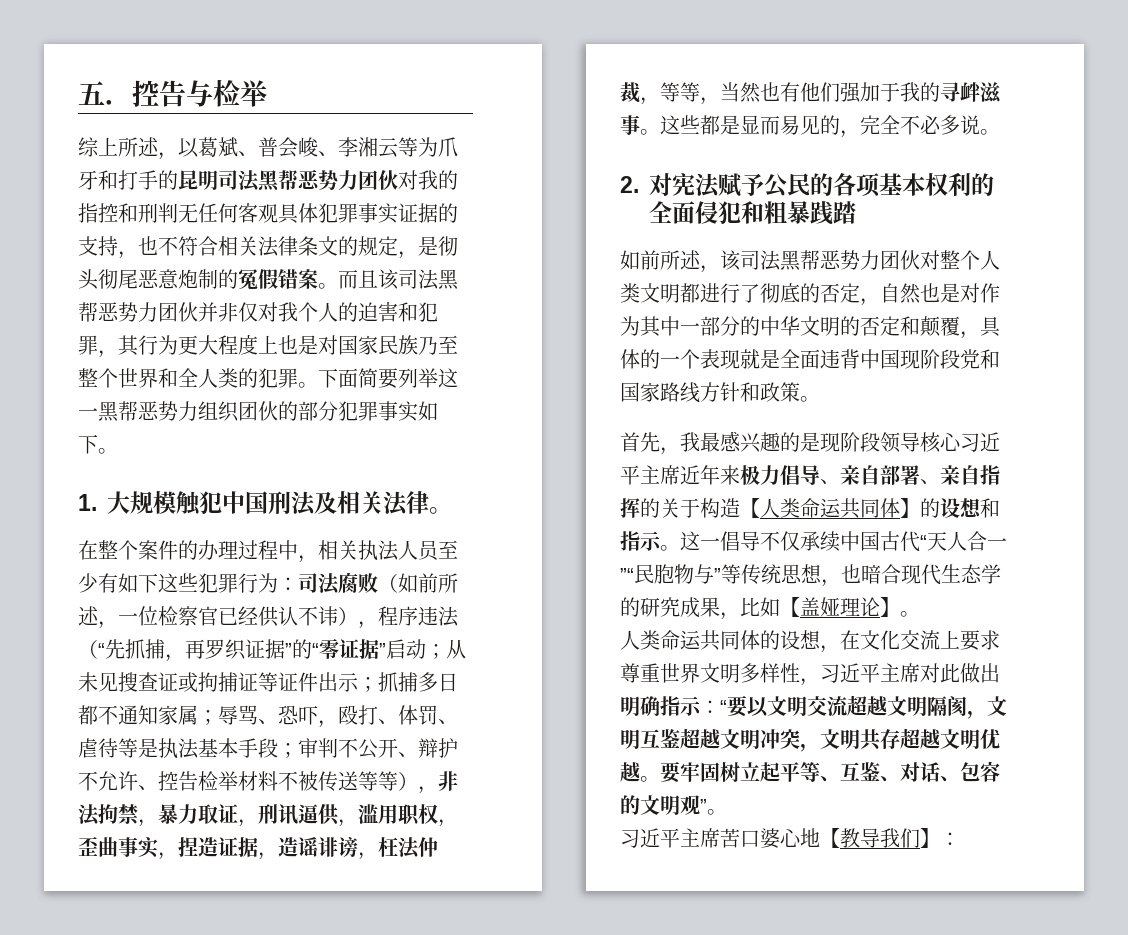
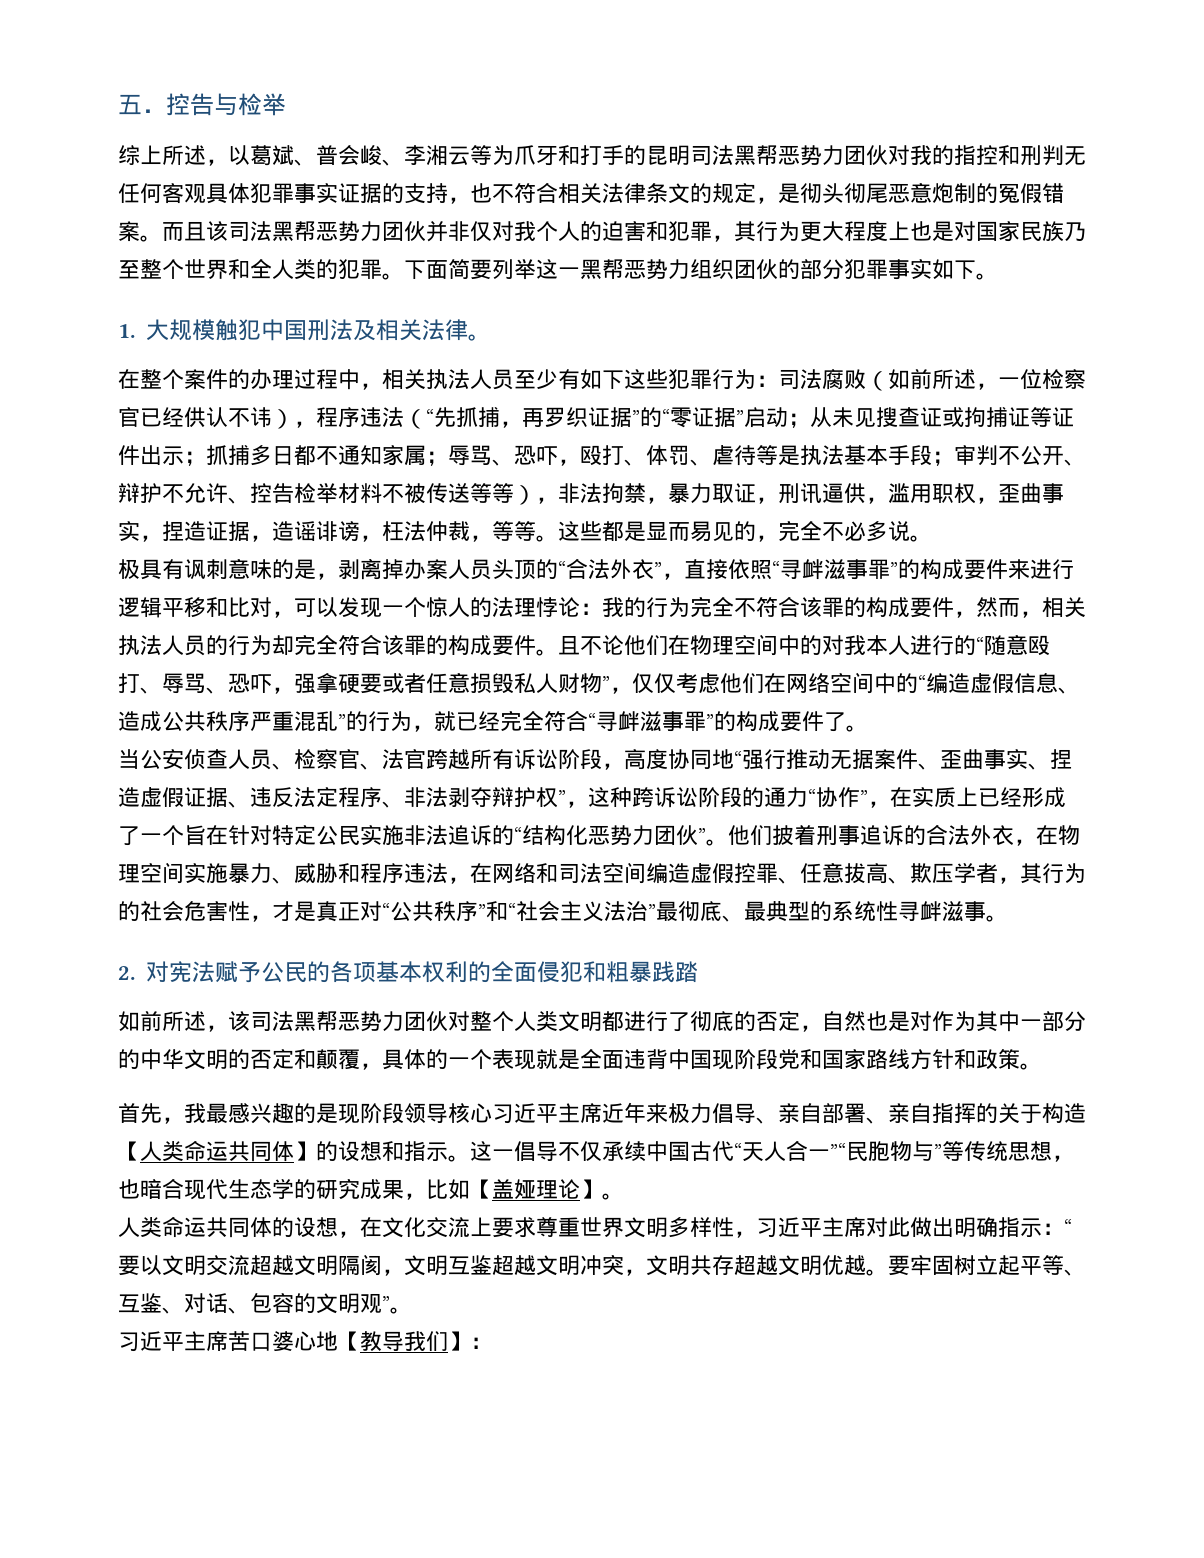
- 审判不公开、辩护不允许、控告检举材料不被传送等等），非法拘禁，暴力取证，刑讯逼供，滥用职权，歪曲事实，捏造证据，造谣诽谤，枉法仲裁，等等，当然也有他们强加于我的寻衅滋事。
+ 审判不公开、辩护不允许、控告检举材料不被传送等等），非法拘禁，暴力取证，刑讯逼供，滥用职权，歪曲事实，捏造证据，造谣诽谤，枉法仲裁，等等。
+ 极具有讽刺意味的是，剥离掉办案人员头顶的“合法外衣”，直接依照“寻衅滋事罪”的构成要件来进行逻辑平移和比对，可以发现一个惊人的法理悖论：我的行为完全不符合该罪的构成要件，然而，相关执法人员的行为却完全符合该罪的构成要件。且不论他们在物理空间中的对我本人进行的“随意殴打、辱骂、恐吓，强拿硬要或者任意损毁私人财物”，仅仅考虑他们在网络空间中的“编造虚假信息、造成公共秩序严重混乱”的行为，就已经完全符合“寻衅滋事罪”的构成要件了。
+ 当公安侦查人员、检察官、法官跨越所有诉讼阶段，高度协同地“强行推动无据案件、歪曲事实、捏造虚假证据、违反法定程序、非法剥夺辩护权”，这种跨诉讼阶段的通力“协作”，在实质上已经形成了一个旨在针对特定公民实施非法追诉的“结构化恶势力团伙”。他们披着刑事追诉的合法外衣，在物理空间实施暴力、威胁和程序违法，在网络和司法空间编造虚假控罪、任意拔高、欺压学者，其行为的社会危害性，才是真正对“公共秩序”和“社会主义法治”最彻底、最典型的系统性寻衅滋事。

